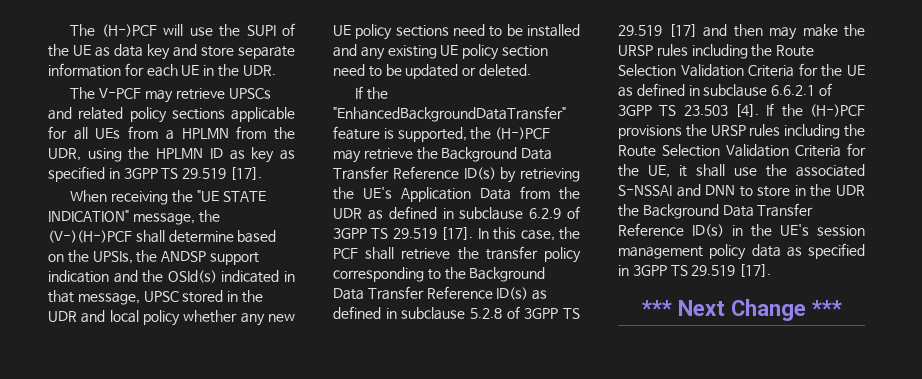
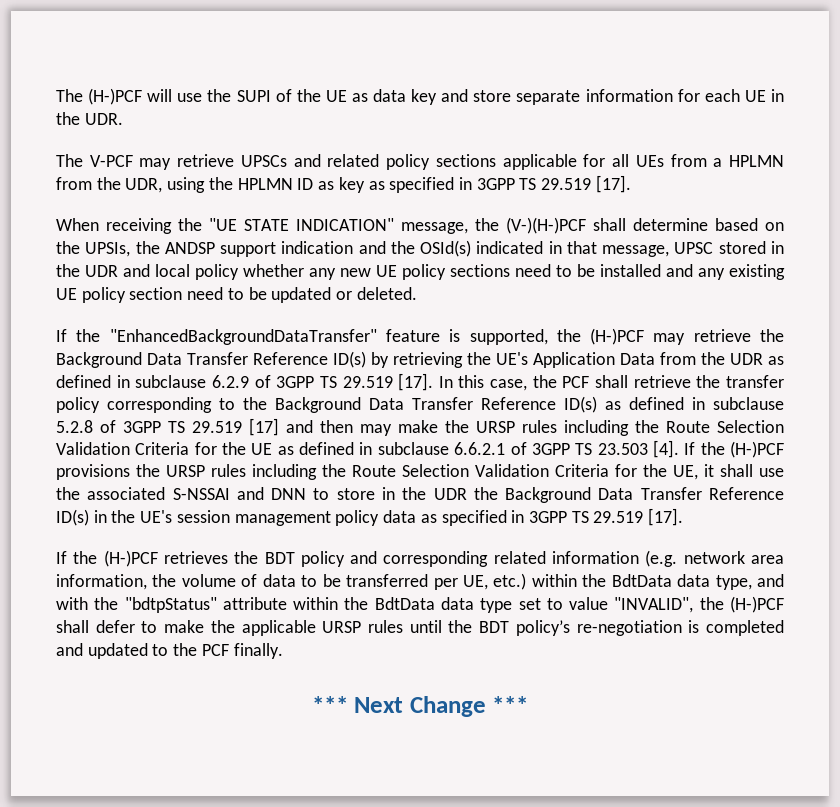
+ If the (H-)PCF retrieves the BDT policy and corresponding related information (e.g. network area information, the volume of data to be transferred per UE, etc.) within the BdtData data type, and with the "bdtpStatus" attribute within the BdtData data type set to value "INVALID", the (H-)PCF shall defer to make the applicable URSP rules until the BDT policy’s re-negotiation is completed and updated to the PCF finally.

